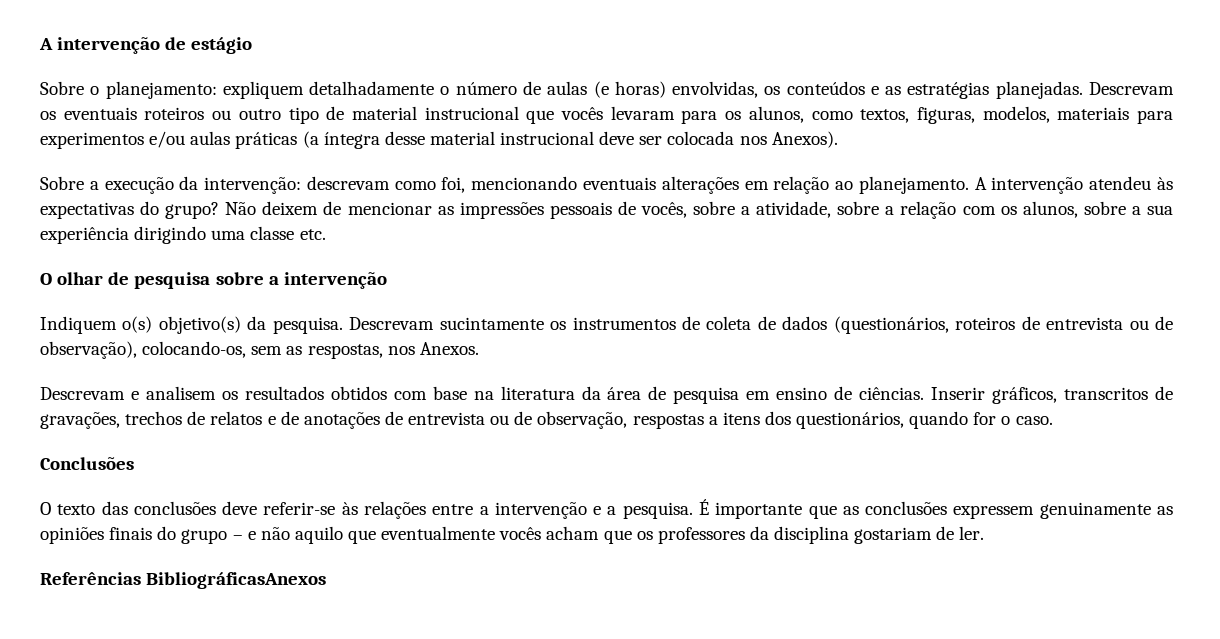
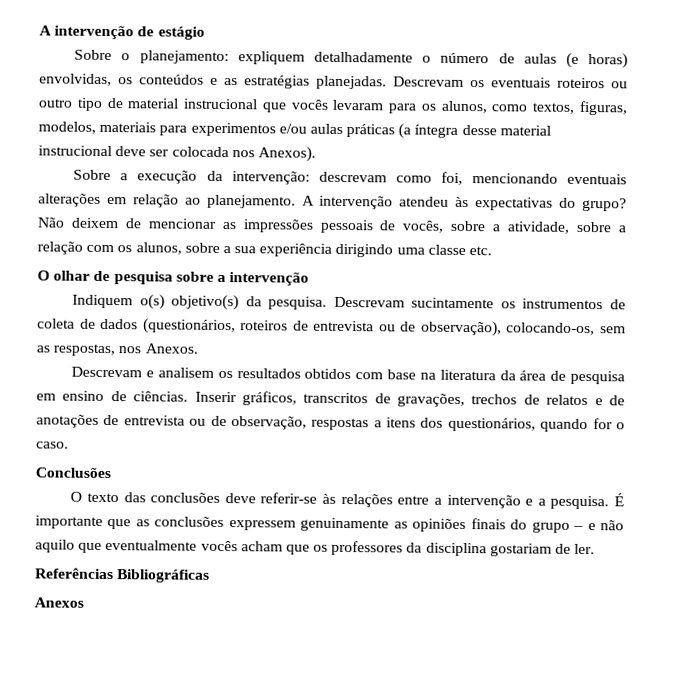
- Referências BibliográficasAnexos
+ Referências Bibliográficas
+ Anexos

